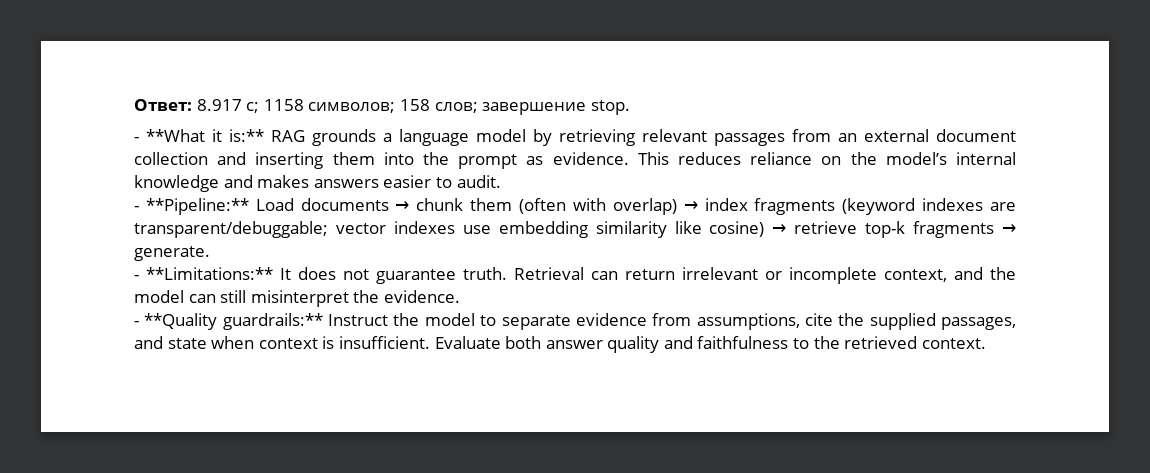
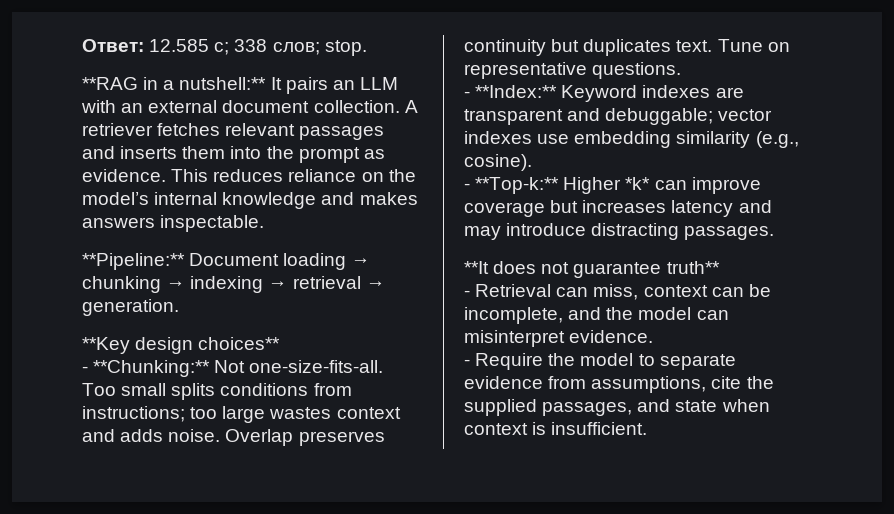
- Ответ: 8.917 с; 1158 символов; 158 слов; завершение stop.
- - **What it is:** RAG grounds a language model by retrieving relevant passages from an external document collection and inserting them into the prompt as evidence.
+ Ответ: 12.585 с; 338 слов; stop.
+ **RAG in a nutshell:** It pairs an LLM with an external document collection. A retriever fetches relevant passages and inserts them into the prompt as evidence.
- This reduces reliance on the model’s internal knowledge and makes answers easier to audit.
- - **Pipeline:** Load documents → chunk them (often with overlap) → index fragments (keyword indexes are transparent/debuggable; vector indexes use embedding similarity like cosine) → retrieve top-k fragments → generate.
- - **Limitations:** It does not guarantee truth. Retrieval can return irrelevant or incomplete context, and the model can still misinterpret the evidence.
+ This reduces reliance on the model’s internal knowledge and makes answers inspectable.
+ **Pipeline:** Document loading → chunking → indexing → retrieval → generation.
+ **Key design choices**
+ - **Chunking:** Not one-size-fits-all. Too small splits conditions from instructions; too large wastes context and adds noise. Overlap preserves continuity but duplicates text. Tune on representative questions.
+ - **Index:** Keyword indexes are transparent and debuggable; vector indexes use embedding similarity (e.g., cosine).
+ - **Top-k:** Higher *k* can improve coverage but increases latency and may introduce distracting passages.
+ **It does not guarantee truth**
+ - Retrieval can miss, context can be incomplete, and the model can misinterpret evidence.
- - **Quality guardrails:** Instruct the model to separate evidence from assumptions, cite the supplied passages, and state when context is insufficient. Evaluate both answer quality and faithfulness to the retrieved context.
+ - Require the model to separate evidence from assumptions, cite the supplied passages, and state when context is insufficient.

